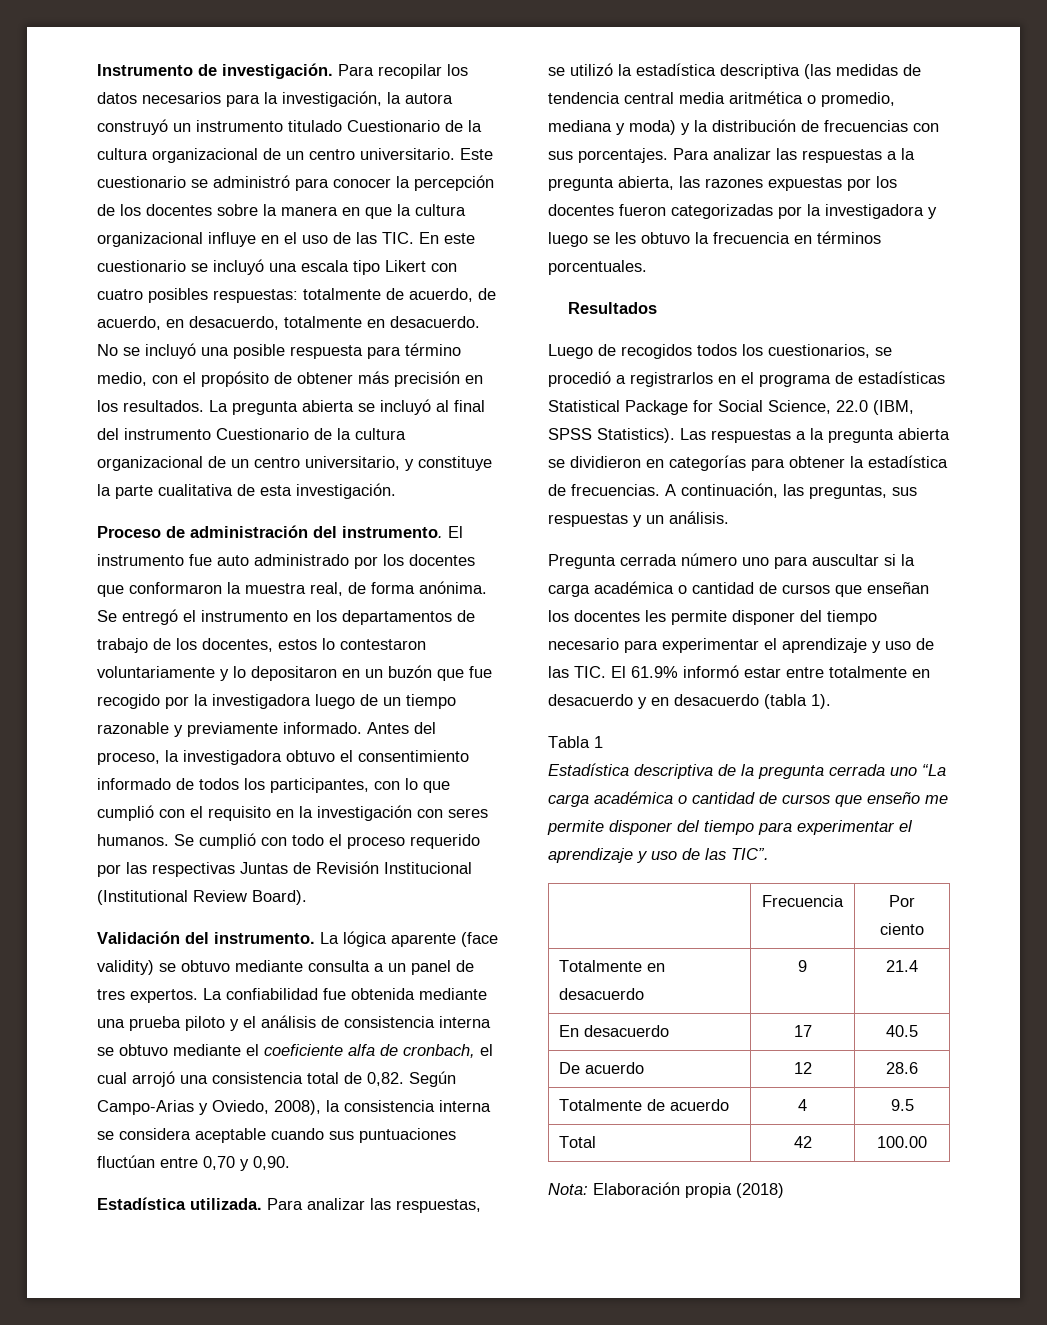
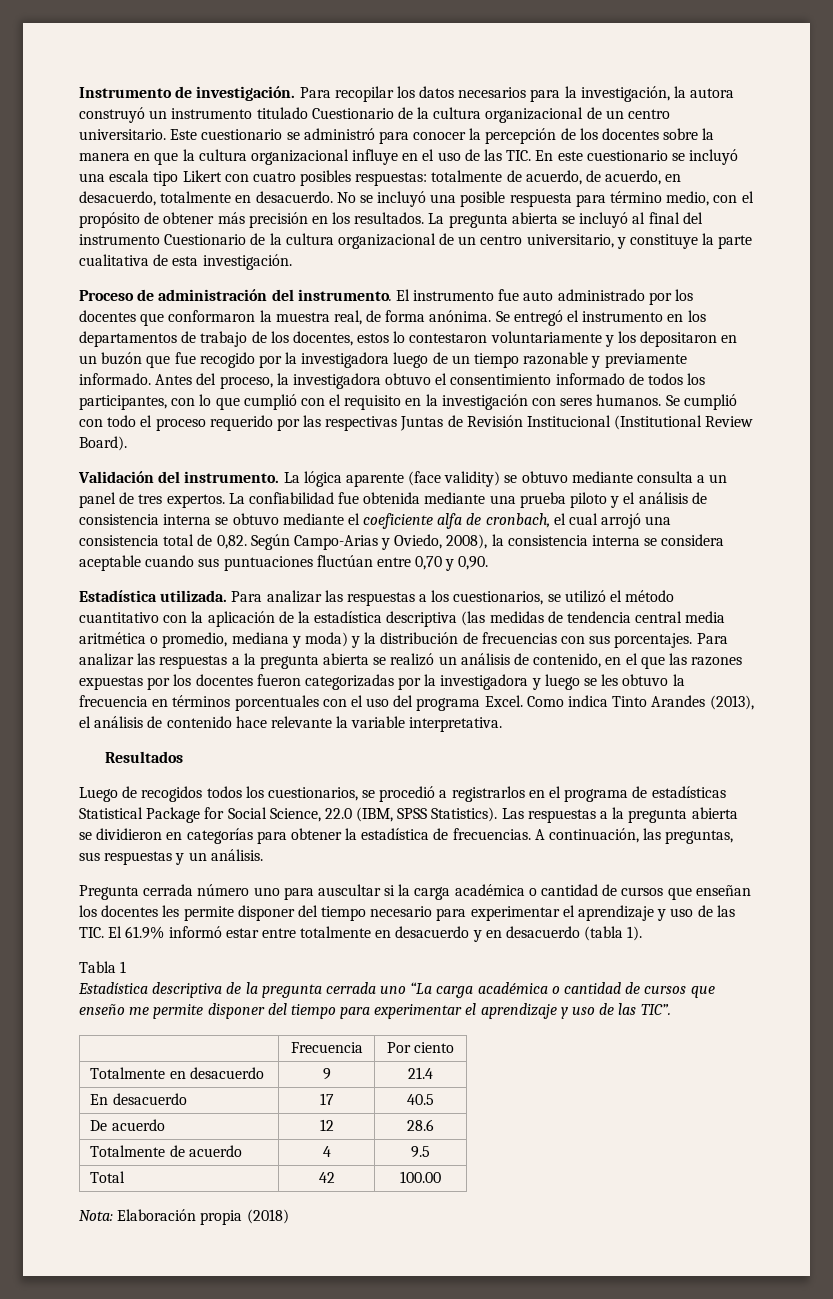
- Se entregó el instrumento en los departamentos de trabajo de los docentes, estos lo contestaron voluntariamente y lo depositaron en un buzón que fue recogido por la investigadora luego de un tiempo razonable y previamente informado.
+ Se entregó el instrumento en los departamentos de trabajo de los docentes, estos lo contestaron voluntariamente y los depositaron en un buzón que fue recogido por la investigadora luego de un tiempo razonable y previamente informado.
- Para analizar las respuestas, se utilizó la estadística descriptiva (las medidas de tendencia central media aritmética o promedio, mediana y moda) y la distribución de frecuencias con sus porcentajes.
+ Para analizar las respuestas a los cuestionarios, se utilizó el método cuantitativo con la aplicación de la estadística descriptiva (las medidas de tendencia central media aritmética o promedio, mediana y moda) y la distribución de frecuencias con sus porcentajes.
- Para analizar las respuestas a la pregunta abierta, las razones expuestas por los docentes fueron categorizadas por la investigadora y luego se les obtuvo la frecuencia en términos porcentuales.
+ Para analizar las respuestas a la pregunta abierta se realizó un análisis de contenido, en el que las razones expuestas por los docentes fueron categorizadas por la investigadora y luego se les obtuvo la frecuencia en términos porcentuales con el uso del programa Excel. Como indica Tinto Arandes (2013), el análisis de contenido hace relevante la variable interpretativa.

